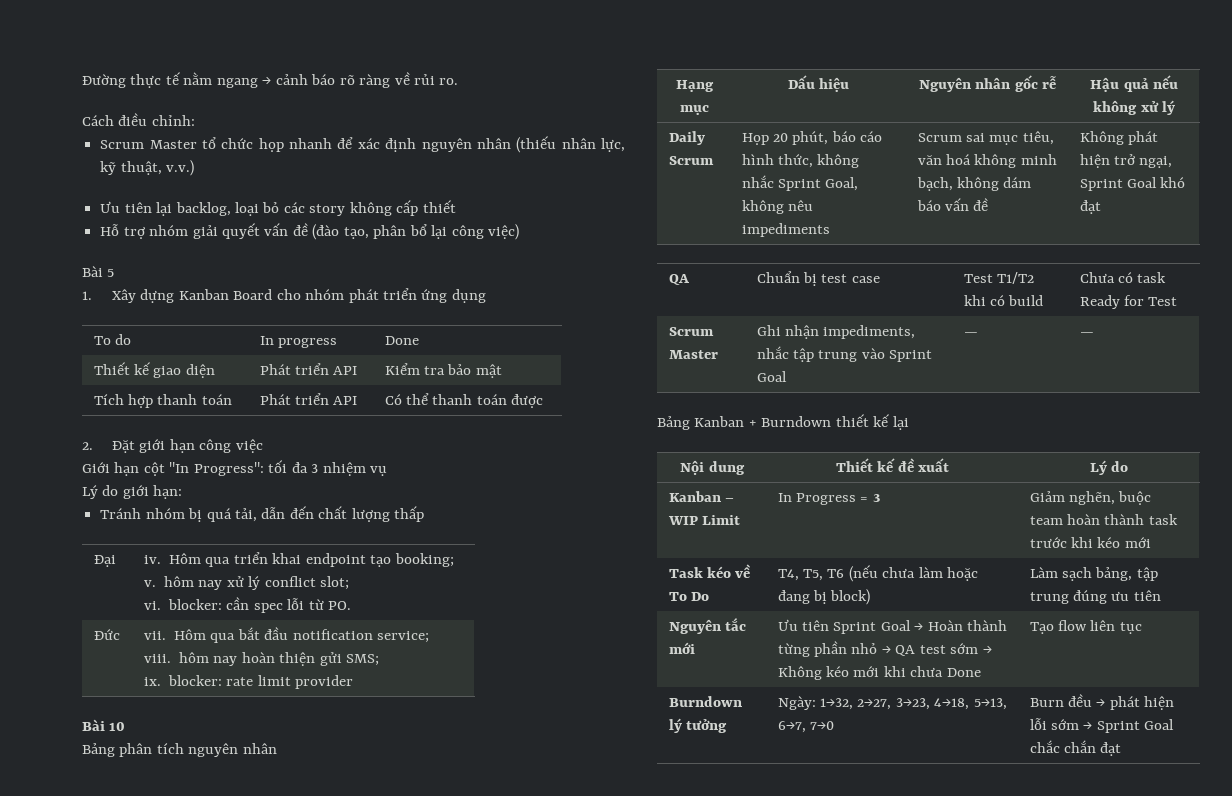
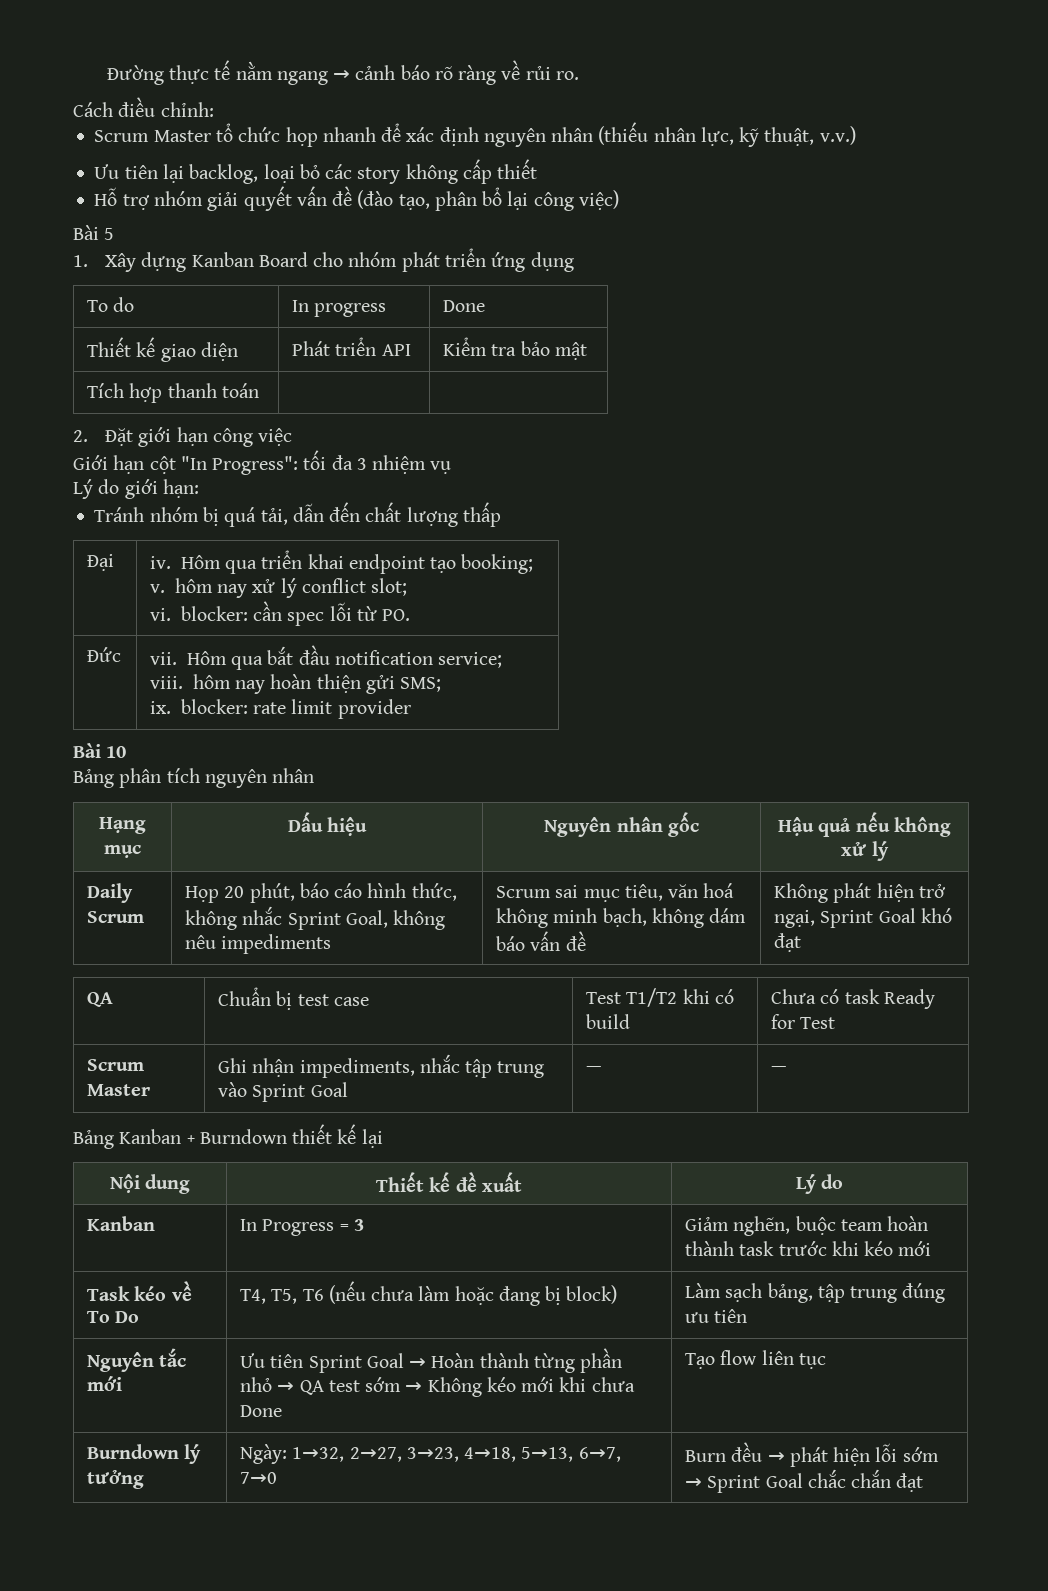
- Tích hợp thanh toán | Phát triển API | Có thể thanh toán được
+ Tích hợp thanh toán | |
- Hạng mục | Dấu hiệu | Nguyên nhân gốc rễ | Hậu quả nếu không xử lý
+ Hạng mục | Dấu hiệu | Nguyên nhân gốc | Hậu quả nếu không xử lý
- Kanban – WIP Limit | In Progress = 3 | Giảm nghẽn, buộc team hoàn thành task trước khi kéo mới
+ Kanban | In Progress = 3 | Giảm nghẽn, buộc team hoàn thành task trước khi kéo mới

